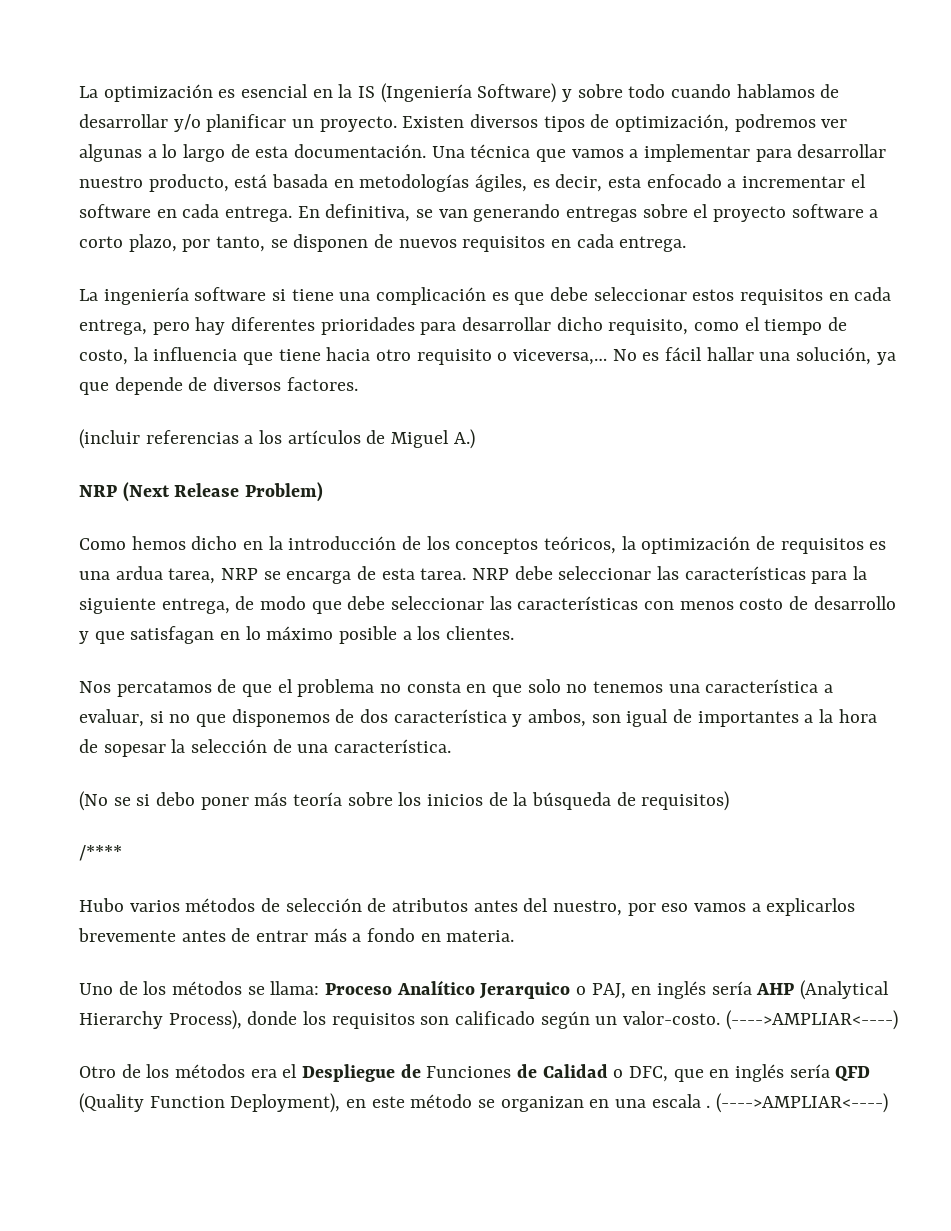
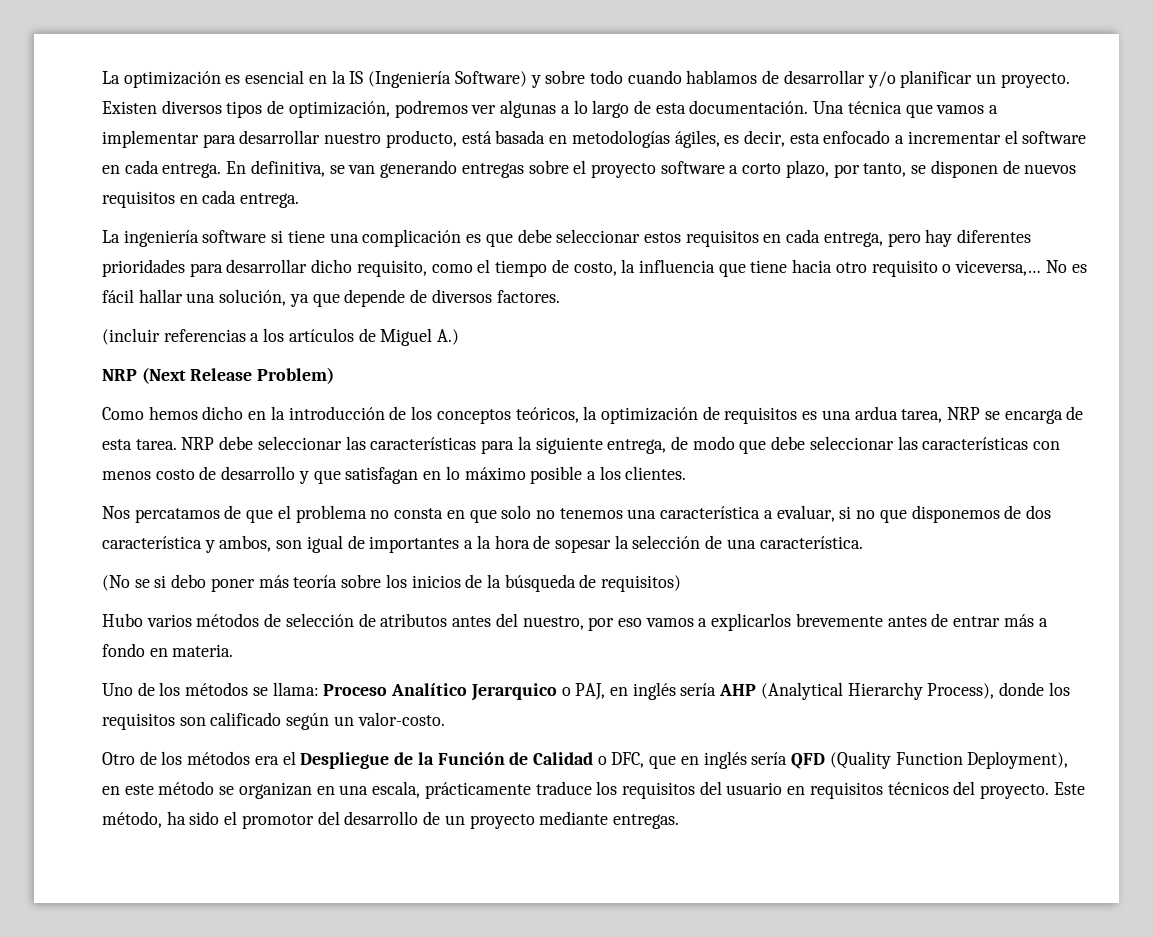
- /****
- Uno de los métodos se llama: Proceso Analítico Jerarquico o PAJ, en inglés sería AHP (Analytical Hierarchy Process), donde los requisitos son calificado según un valor-costo. (---->AMPLIAR<----)
+ Uno de los métodos se llama: Proceso Analítico Jerarquico o PAJ, en inglés sería AHP (Analytical Hierarchy Process), donde los requisitos son calificado según un valor-costo.
- Otro de los métodos era el Despliegue de Funciones de Calidad o DFC, que en inglés sería QFD (Quality Function Deployment), en este método se organizan en una escala . (---->AMPLIAR<----)
+ Otro de los métodos era el Despliegue de la Función de Calidad o DFC, que en inglés sería QFD (Quality Function Deployment), en este método se organizan en una escala, prácticamente traduce los requisitos del usuario en requisitos técnicos del proyecto. Este método, ha sido el promotor del desarrollo de un proyecto mediante entregas.

